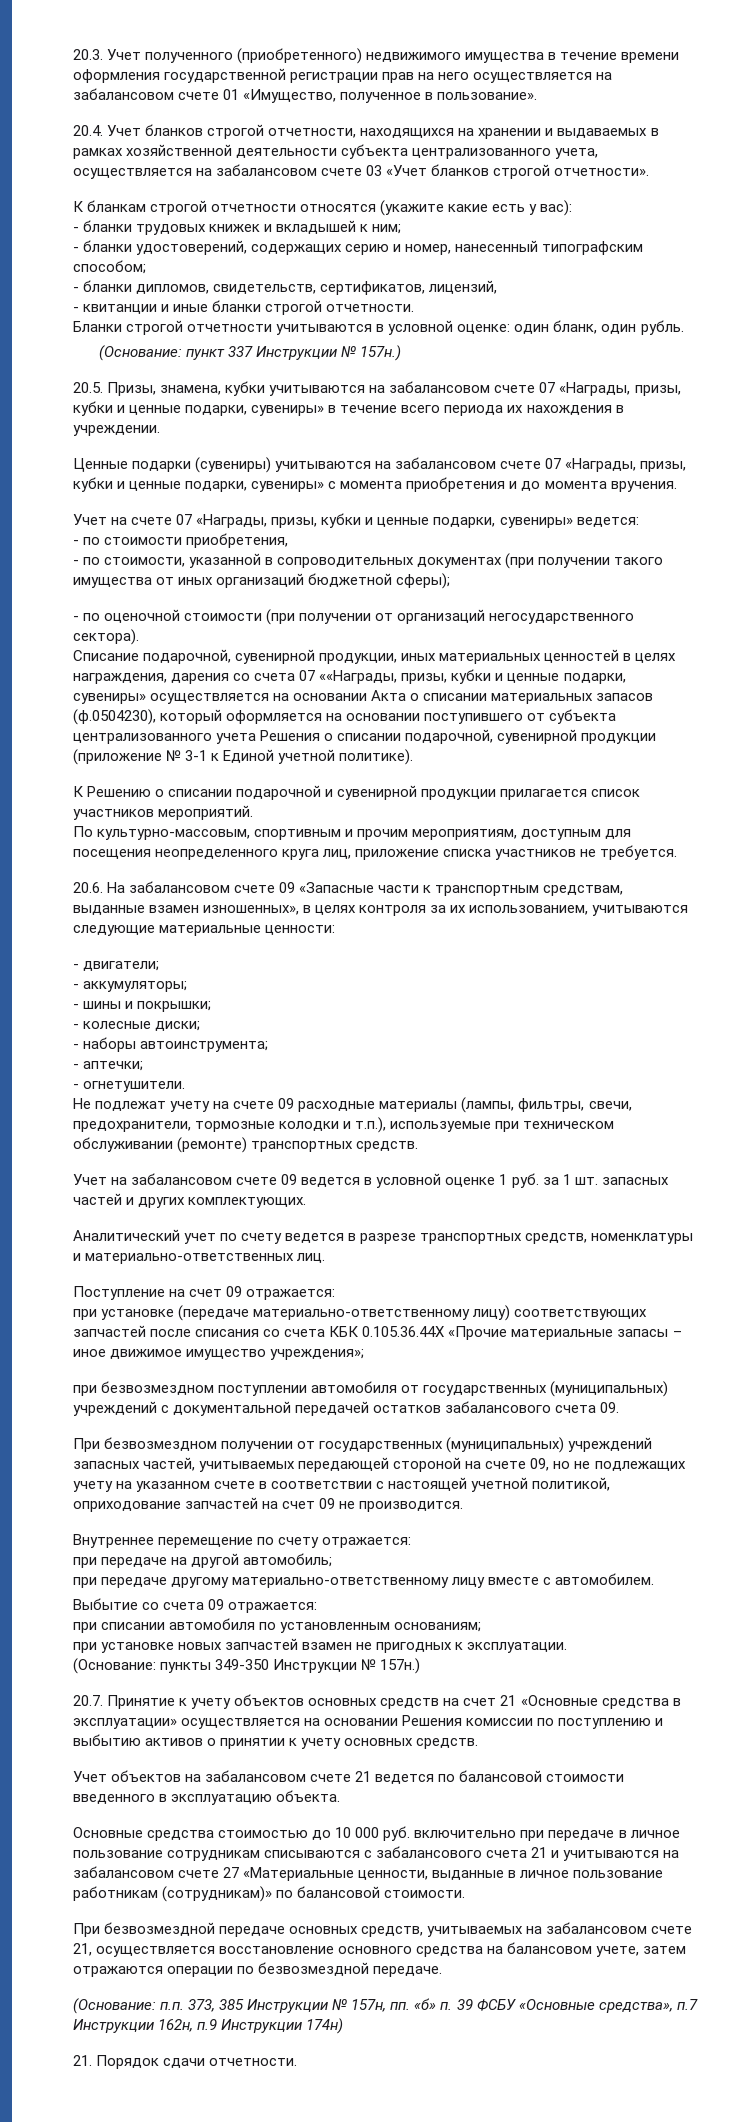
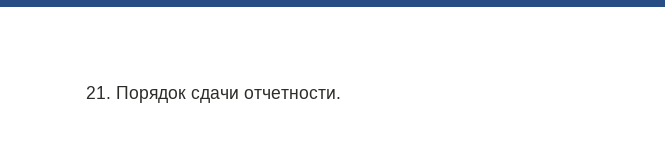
- 20.3. Учет полученного (приобретенного) недвижимого имущества в течение времени оформления государственной регистрации прав на него осуществляется на забалансовом счете 01 «Имущество, полученное в пользование».
- 20.4. Учет бланков строгой отчетности, находящихся на хранении и выдаваемых в рамках хозяйственной деятельности субъекта централизованного учета, осуществляется на забалансовом счете 03 «Учет бланков строгой отчетности».
- К бланкам строгой отчетности относятся (укажите какие есть у вас):
- - бланки трудовых книжек и вкладышей к ним;
- - бланки удостоверений, содержащих серию и номер, нанесенный типографским способом;
- - бланки дипломов, свидетельств, сертификатов, лицензий,
- - квитанции и иные бланки строгой отчетности.
- Бланки строгой отчетности учитываются в условной оценке: один бланк, один рубль.
- (Основание: пункт 337 Инструкции № 157н.)
- 20.5. Призы, знамена, кубки учитываются на забалансовом счете 07 «Награды, призы, кубки и ценные подарки, сувениры» в течение всего периода их нахождения в учреждении.
- Ценные подарки (сувениры) учитываются на забалансовом счете 07 «Награды, призы, кубки и ценные подарки, сувениры» с момента приобретения и до момента вручения.
- Учет на счете 07 «Награды, призы, кубки и ценные подарки, сувениры» ведется:
- - по стоимости приобретения,
- - по стоимости, указанной в сопроводительных документах (при получении такого имущества от иных организаций бюджетной сферы);
- - по оценочной стоимости (при получении от организаций негосударственного сектора).
- Списание подарочной, сувенирной продукции, иных материальных ценностей в целях награждения, дарения со счета 07 ««Награды, призы, кубки и ценные подарки, сувениры» осуществляется на основании Акта о списании материальных запасов (ф.0504230), который оформляется на основании поступившего от субъекта централизованного учета Решения о списании подарочной, сувенирной продукции (приложение № 3-1 к Единой учетной политике).
- К Решению о списании подарочной и сувенирной продукции прилагается список участников мероприятий.
- По культурно-массовым, спортивным и прочим мероприятиям, доступным для посещения неопределенного круга лиц, приложение списка участников не требуется.
- 20.6. На забалансовом счете 09 «Запасные части к транспортным средствам, выданные взамен изношенных», в целях контроля за их использованием, учитываются следующие материальные ценности:
- - двигатели;
- - аккумуляторы;
- - шины и покрышки;
- - колесные диски;
- - наборы автоинструмента;
- - аптечки;
- - огнетушители.
- Не подлежат учету на счете 09 расходные материалы (лампы, фильтры, свечи, предохранители, тормозные колодки и т.п.), используемые при техническом обслуживании (ремонте) транспортных средств.
- Учет на забалансовом счете 09 ведется в условной оценке 1 руб. за 1 шт. запасных частей и других комплектующих.
- Аналитический учет по счету ведется в разрезе транспортных средств, номенклатуры и материально-ответственных лиц.
- Поступление на счет 09 отражается:
- при установке (передаче материально-ответственному лицу) соответствующих запчастей после списания со счета КБК 0.105.36.44Х «Прочие материальные запасы – иное движимое имущество учреждения»;
- при безвозмездном поступлении автомобиля от государственных (муниципальных) учреждений с документальной передачей остатков забалансового счета 09.
- При безвозмездном получении от государственных (муниципальных) учреждений запасных частей, учитываемых передающей стороной на счете 09, но не подлежащих учету на указанном счете в соответствии с настоящей учетной политикой, оприходование запчастей на счет 09 не производится.
- Внутреннее перемещение по счету отражается:
- при передаче на другой автомобиль;
- при передаче другому материально-ответственному лицу вместе с автомобилем.
- Выбытие со счета 09 отражается:
- при списании автомобиля по установленным основаниям;
- при установке новых запчастей взамен не пригодных к эксплуатации.
- (Основание: пункты 349-350 Инструкции № 157н.)
- 20.7. Принятие к учету объектов основных средств на счет 21 «Основные средства в эксплуатации» осуществляется на основании Решения комиссии по поступлению и выбытию активов о принятии к учету основных средств.
- Учет объектов на забалансовом счете 21 ведется по балансовой стоимости введенного в эксплуатацию объекта.
- Основные средства стоимостью до 10 000 руб. включительно при передаче в личное пользование сотрудникам списываются с забалансового счета 21 и учитываются на забалансовом счете 27 «Материальные ценности, выданные в личное пользование работникам (сотрудникам)» по балансовой стоимости.
- При безвозмездной передаче основных средств, учитываемых на забалансовом счете 21, осуществляется восстановление основного средства на балансовом учете, затем отражаются операции по безвозмездной передаче.
- (Основание: п.п. 373, 385 Инструкции № 157н, пп. «б» п. 39 ФСБУ «Основные средства», п.7 Инструкции 162н, п.9 Инструкции 174н)

